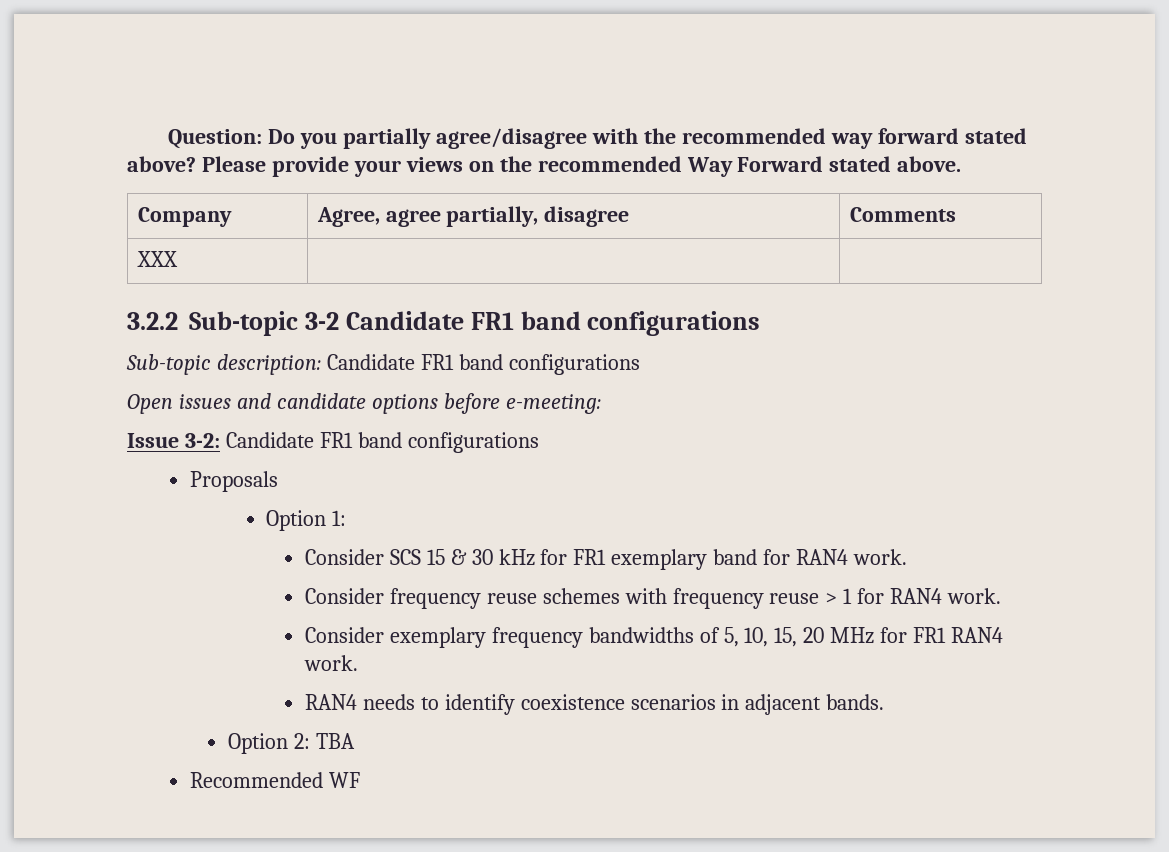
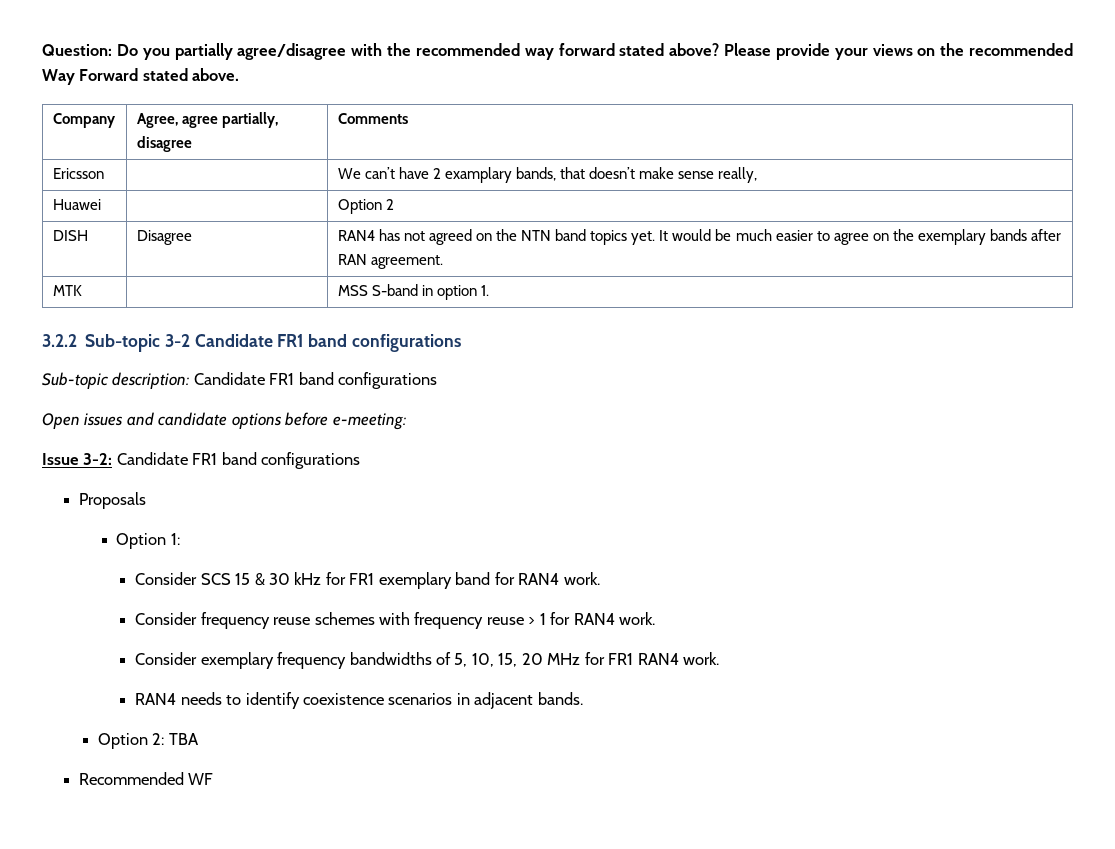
- XXX | |
+ Ericsson | | We can’t have 2 examplary bands, that doesn’t make sense really,
+ Huawei | | Option 2
+ DISH | Disagree | RAN4 has not agreed on the NTN band topics yet. It would be much easier to agree on the exemplary bands after RAN agreement.
+ MTK | | MSS S-band in option 1.

